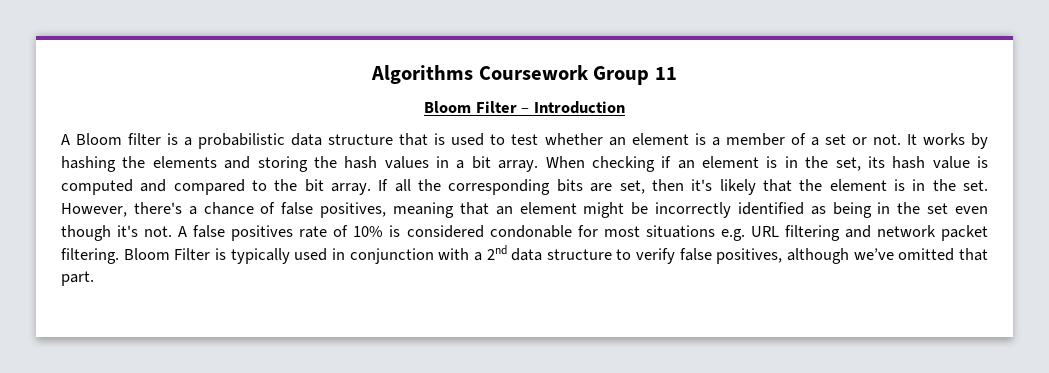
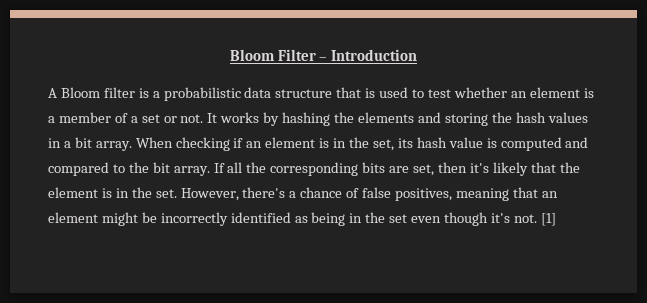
- Algorithms Coursework Group 11
- A false positives rate of 10% is considered condonable for most situations e.g. URL filtering and network packet filtering. Bloom Filter is typically used in conjunction with a 2nd data structure to verify false positives, although we’ve omitted that part.
+ [1]

